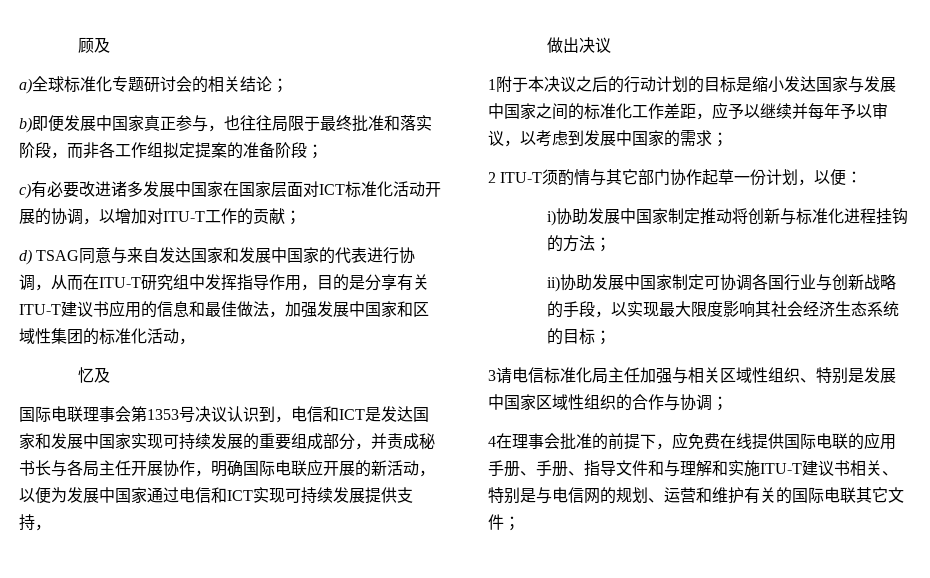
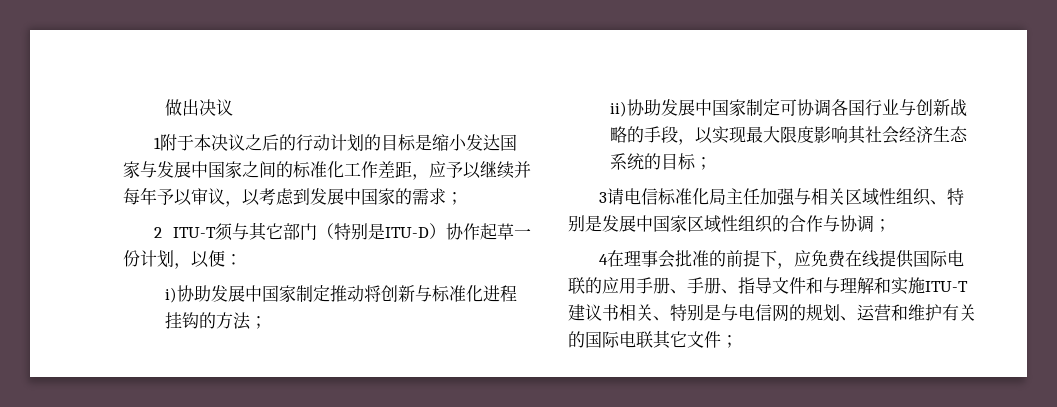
- 顾及
- a)全球标准化专题研讨会的相关结论；
- b)即便发展中国家真正参与，也往往局限于最终批准和落实阶段，而非各工作组拟定提案的准备阶段；
- c)有必要改进诸多发展中国家在国家层面对ICT标准化活动开展的协调，以增加对ITU-T工作的贡献；
- d) TSAG同意与来自发达国家和发展中国家的代表进行协调，从而在ITU-T研究组中发挥指导作用，目的是分享有关ITU-T建议书应用的信息和最佳做法，加强发展中国家和区域性集团的标准化活动，
- 忆及
- 国际电联理事会第1353号决议认识到，电信和ICT是发达国家和发展中国家实现可持续发展的重要组成部分，并责成秘书长与各局主任开展协作，明确国际电联应开展的新活动，以便为发展中国家通过电信和ICT实现可持续发展提供支持，
- 2 ITU-T须酌情与其它部门协作起草一份计划，以便：
+ 2 ITU-T须与其它部门（特别是ITU-D）协作起草一份计划，以便：

